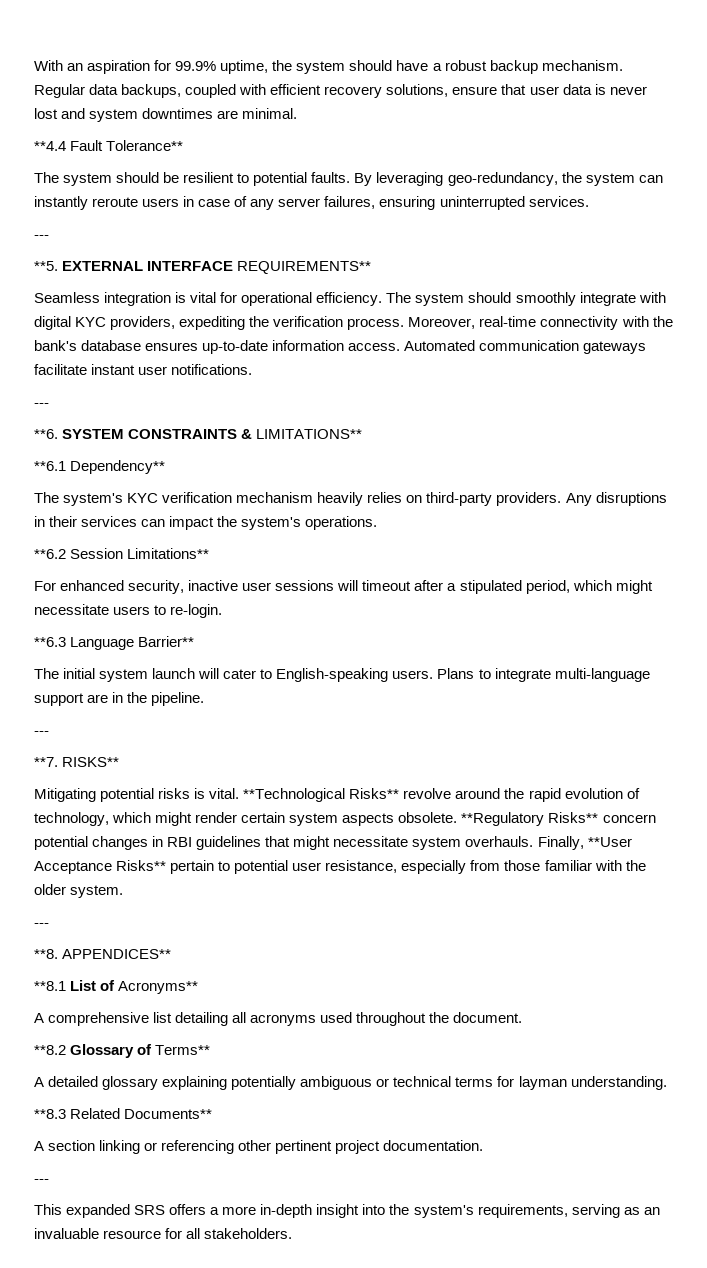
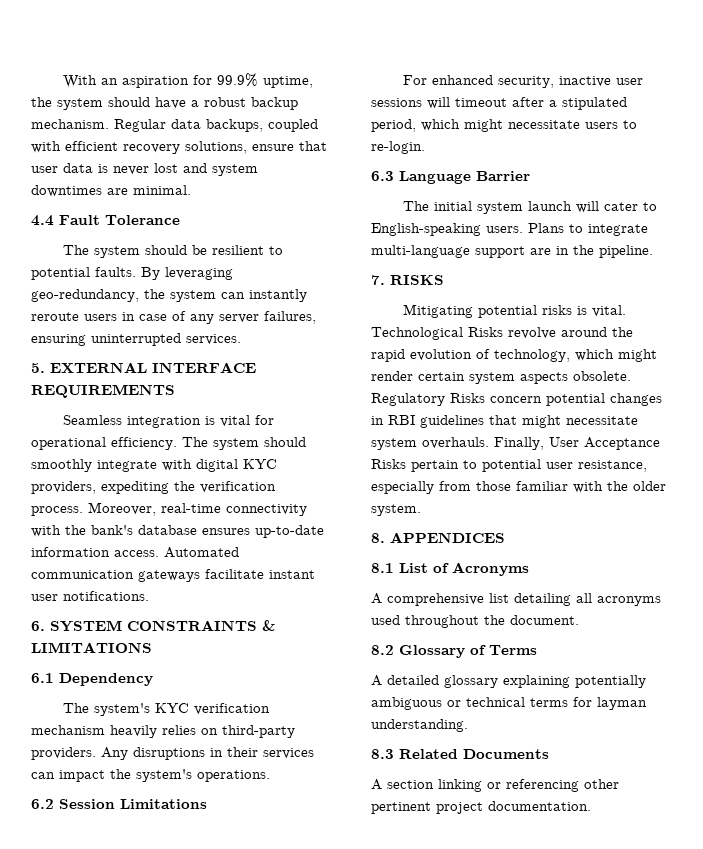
- **4.4 Fault Tolerance**
+ 4.4 Fault Tolerance
  By leveraging geo-redundancy, the system can instantly reroute users in case of any server failures, ensuring uninterrupted services.
- ---
- **5. EXTERNAL INTERFACE REQUIREMENTS**
+ 5. EXTERNAL INTERFACE REQUIREMENTS
  Automated communication gateways facilitate instant user notifications.
- ---
- **6. SYSTEM CONSTRAINTS & LIMITATIONS**
- **6.1 Dependency**
+ 6. SYSTEM CONSTRAINTS & LIMITATIONS
+ 6.1 Dependency
- **6.2 Session Limitations**
+ 6.2 Session Limitations
- **6.3 Language Barrier**
+ 6.3 Language Barrier
  Plans to integrate multi-language support are in the pipeline.
- ---
- **7. RISKS**
+ 7. RISKS
- **Technological Risks** revolve around the rapid evolution of technology, which might render certain system aspects obsolete.
+ Technological Risks revolve around the rapid evolution of technology, which might render certain system aspects obsolete.
- **Regulatory Risks** concern potential changes in RBI guidelines that might necessitate system overhauls.
+ Regulatory Risks concern potential changes in RBI guidelines that might necessitate system overhauls.
- Finally, **User Acceptance Risks** pertain to potential user resistance, especially from those familiar with the older system.
- ---
- **8. APPENDICES**
- **8.1 List of Acronyms**
+ Finally, User Acceptance Risks pertain to potential user resistance, especially from those familiar with the older system.
+ 8. APPENDICES
+ 8.1 List of Acronyms
- **8.2 Glossary of Terms**
+ 8.2 Glossary of Terms
- **8.3 Related Documents**
+ 8.3 Related Documents
  A section linking or referencing other pertinent project documentation.
- ---
- This expanded SRS offers a more in-depth insight into the system's requirements, serving as an invaluable resource for all stakeholders.

